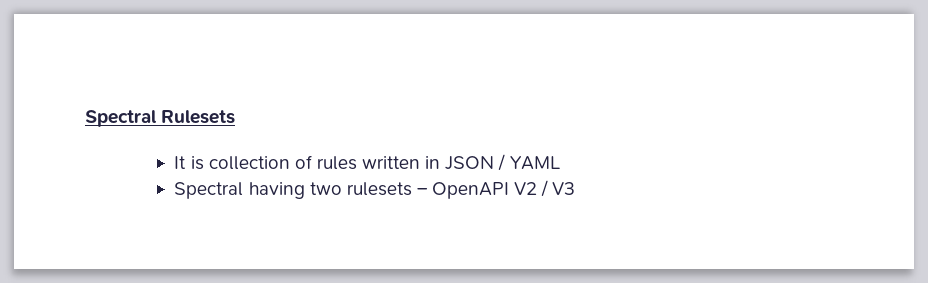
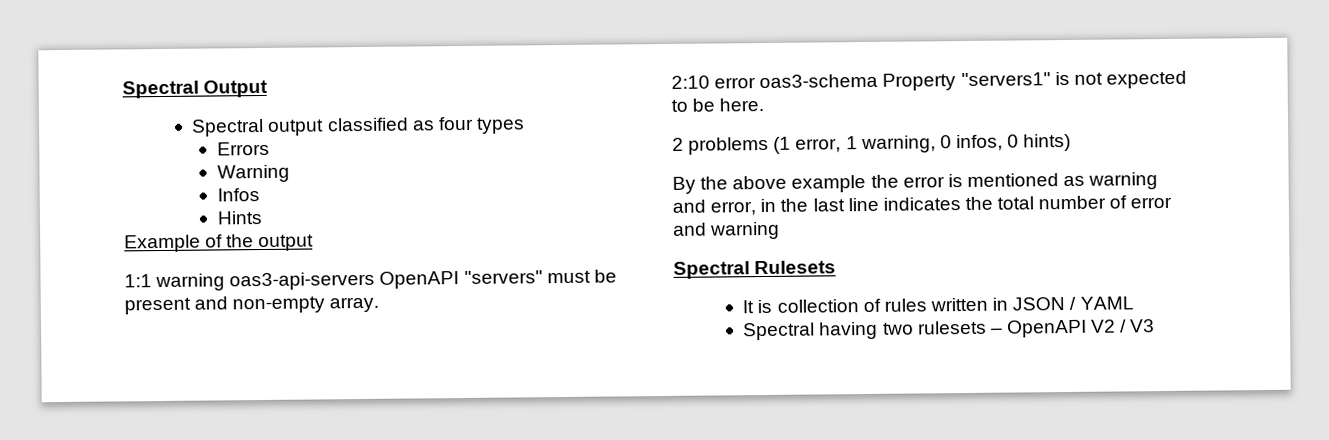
+ Spectral Output
+ Spectral output classified as four types
+ Errors
+ Warning
+ Infos
+ Hints
+ Example of the output
+ 1:1 warning oas3-api-servers OpenAPI "servers" must be present and non-empty array.
+ 2:10 error oas3-schema Property "servers1" is not expected to be here.
+ 2 problems (1 error, 1 warning, 0 infos, 0 hints)
+ By the above example the error is mentioned as warning and error, in the last line indicates the total number of error and warning

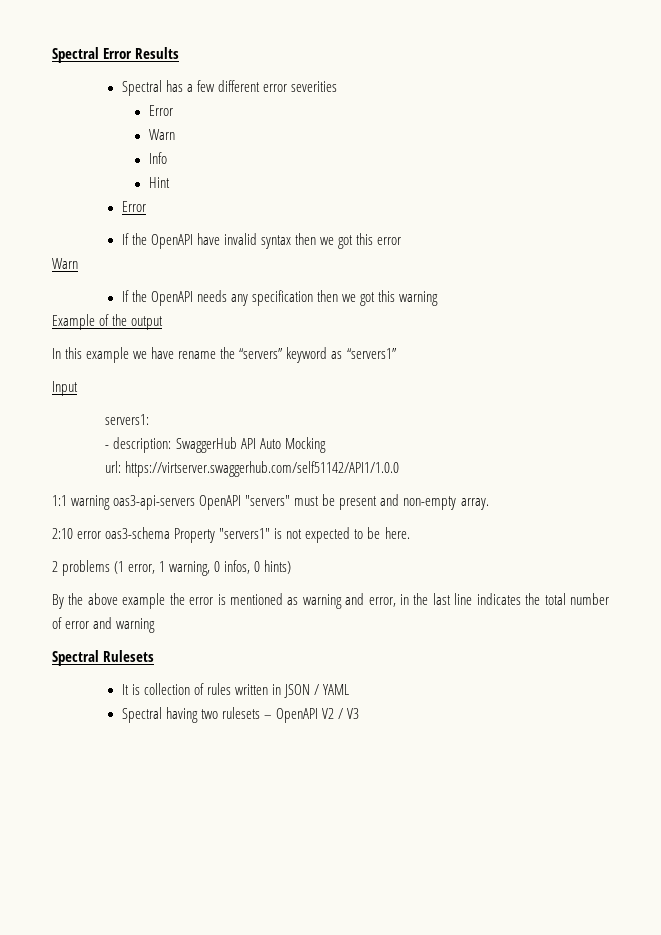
- Spectral Output
- Spectral output classified as four types
- Errors
- Warning
- Infos
- Hints
+ Spectral Error Results
+ Spectral has a few different error severities
+ Error
+ Warn
+ Info
+ Hint
+ Error
+ If the OpenAPI have invalid syntax then we got this error
+ Warn
+ If the OpenAPI needs any specification then we got this warning
  Example of the output
+ In this example we have rename the “servers” keyword as “servers1”
+ Input
+ servers1:
+ - description: SwaggerHub API Auto Mocking
+ url: https://virtserver.swaggerhub.com/self51142/API1/1.0.0

